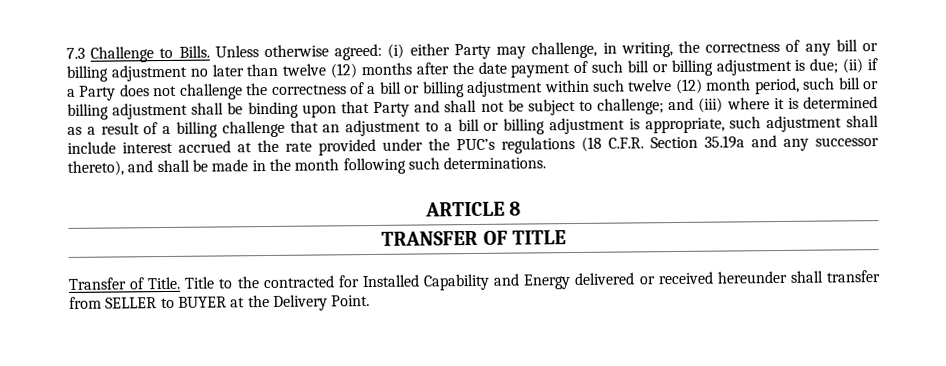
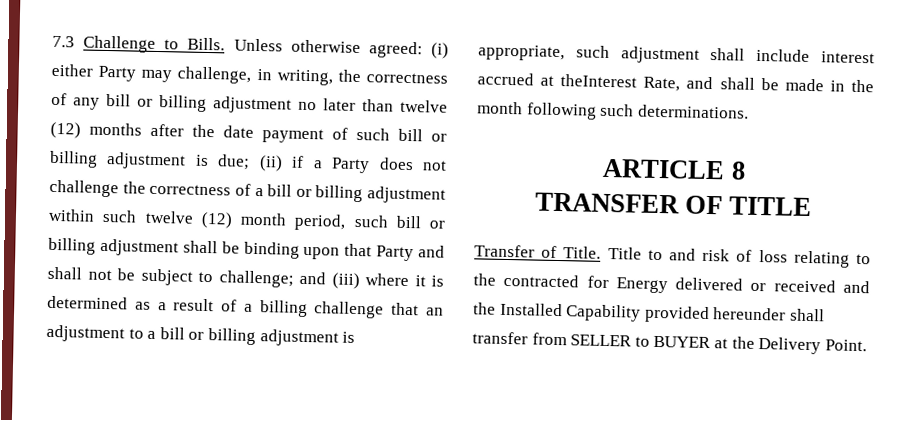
- and (iii) where it is determined as a result of a billing challenge that an adjustment to a bill or billing adjustment is appropriate, such adjustment shall include interest accrued at the rate provided under the PUC’s regulations (18 C.F.R. Section 35.19a and any successor thereto), and shall be made in the month following such determinations.
+ and (iii) where it is determined as a result of a billing challenge that an adjustment to a bill or billing adjustment is appropriate, such adjustment shall include interest accrued at theInterest Rate, and shall be made in the month following such determinations.
- Title to the contracted for Installed Capability and Energy delivered or received hereunder shall transfer from SELLER to BUYER at the Delivery Point.
+ Title to and risk of loss relating to the contracted for Energy delivered or received and the Installed Capability provided hereunder shall transfer from SELLER to BUYER at the Delivery Point.

